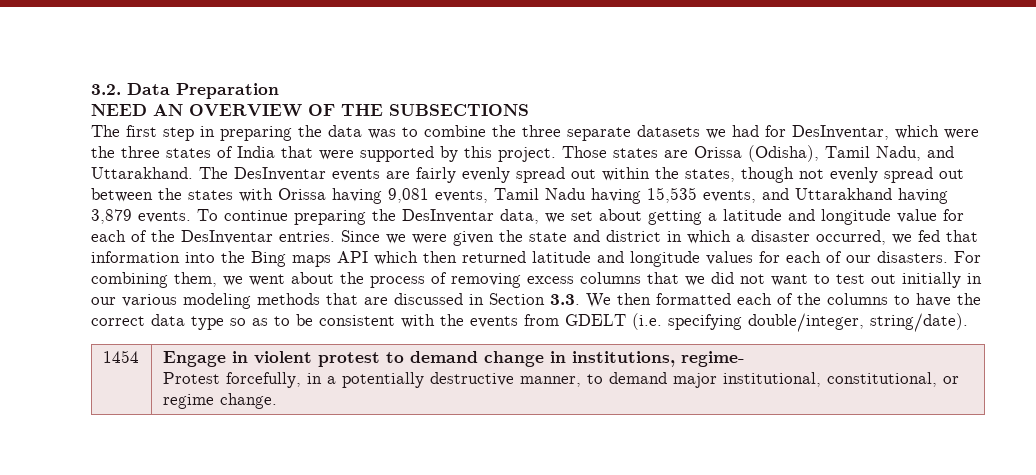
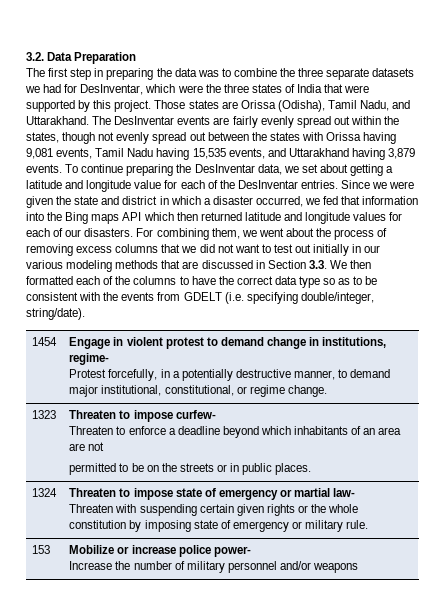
- NEED AN OVERVIEW OF THE SUBSECTIONS
+ 1323 | Threaten to impose curfew-
+ Threaten to enforce a deadline beyond which inhabitants of an area are not
+ permitted to be on the streets or in public places.
+ 1324 | Threaten to impose state of emergency or martial law-
+ Threaten with suspending certain given rights or the whole constitution by imposing state of emergency or military rule.
+ 153 | Mobilize or increase police power-
+ Increase the number of military personnel and/or weapons

